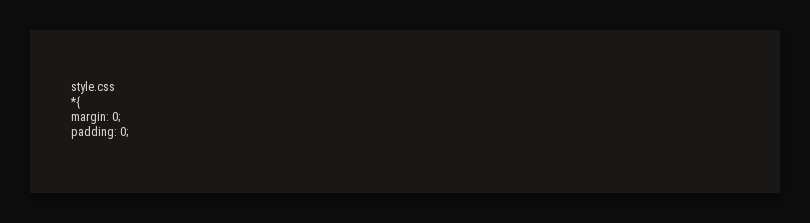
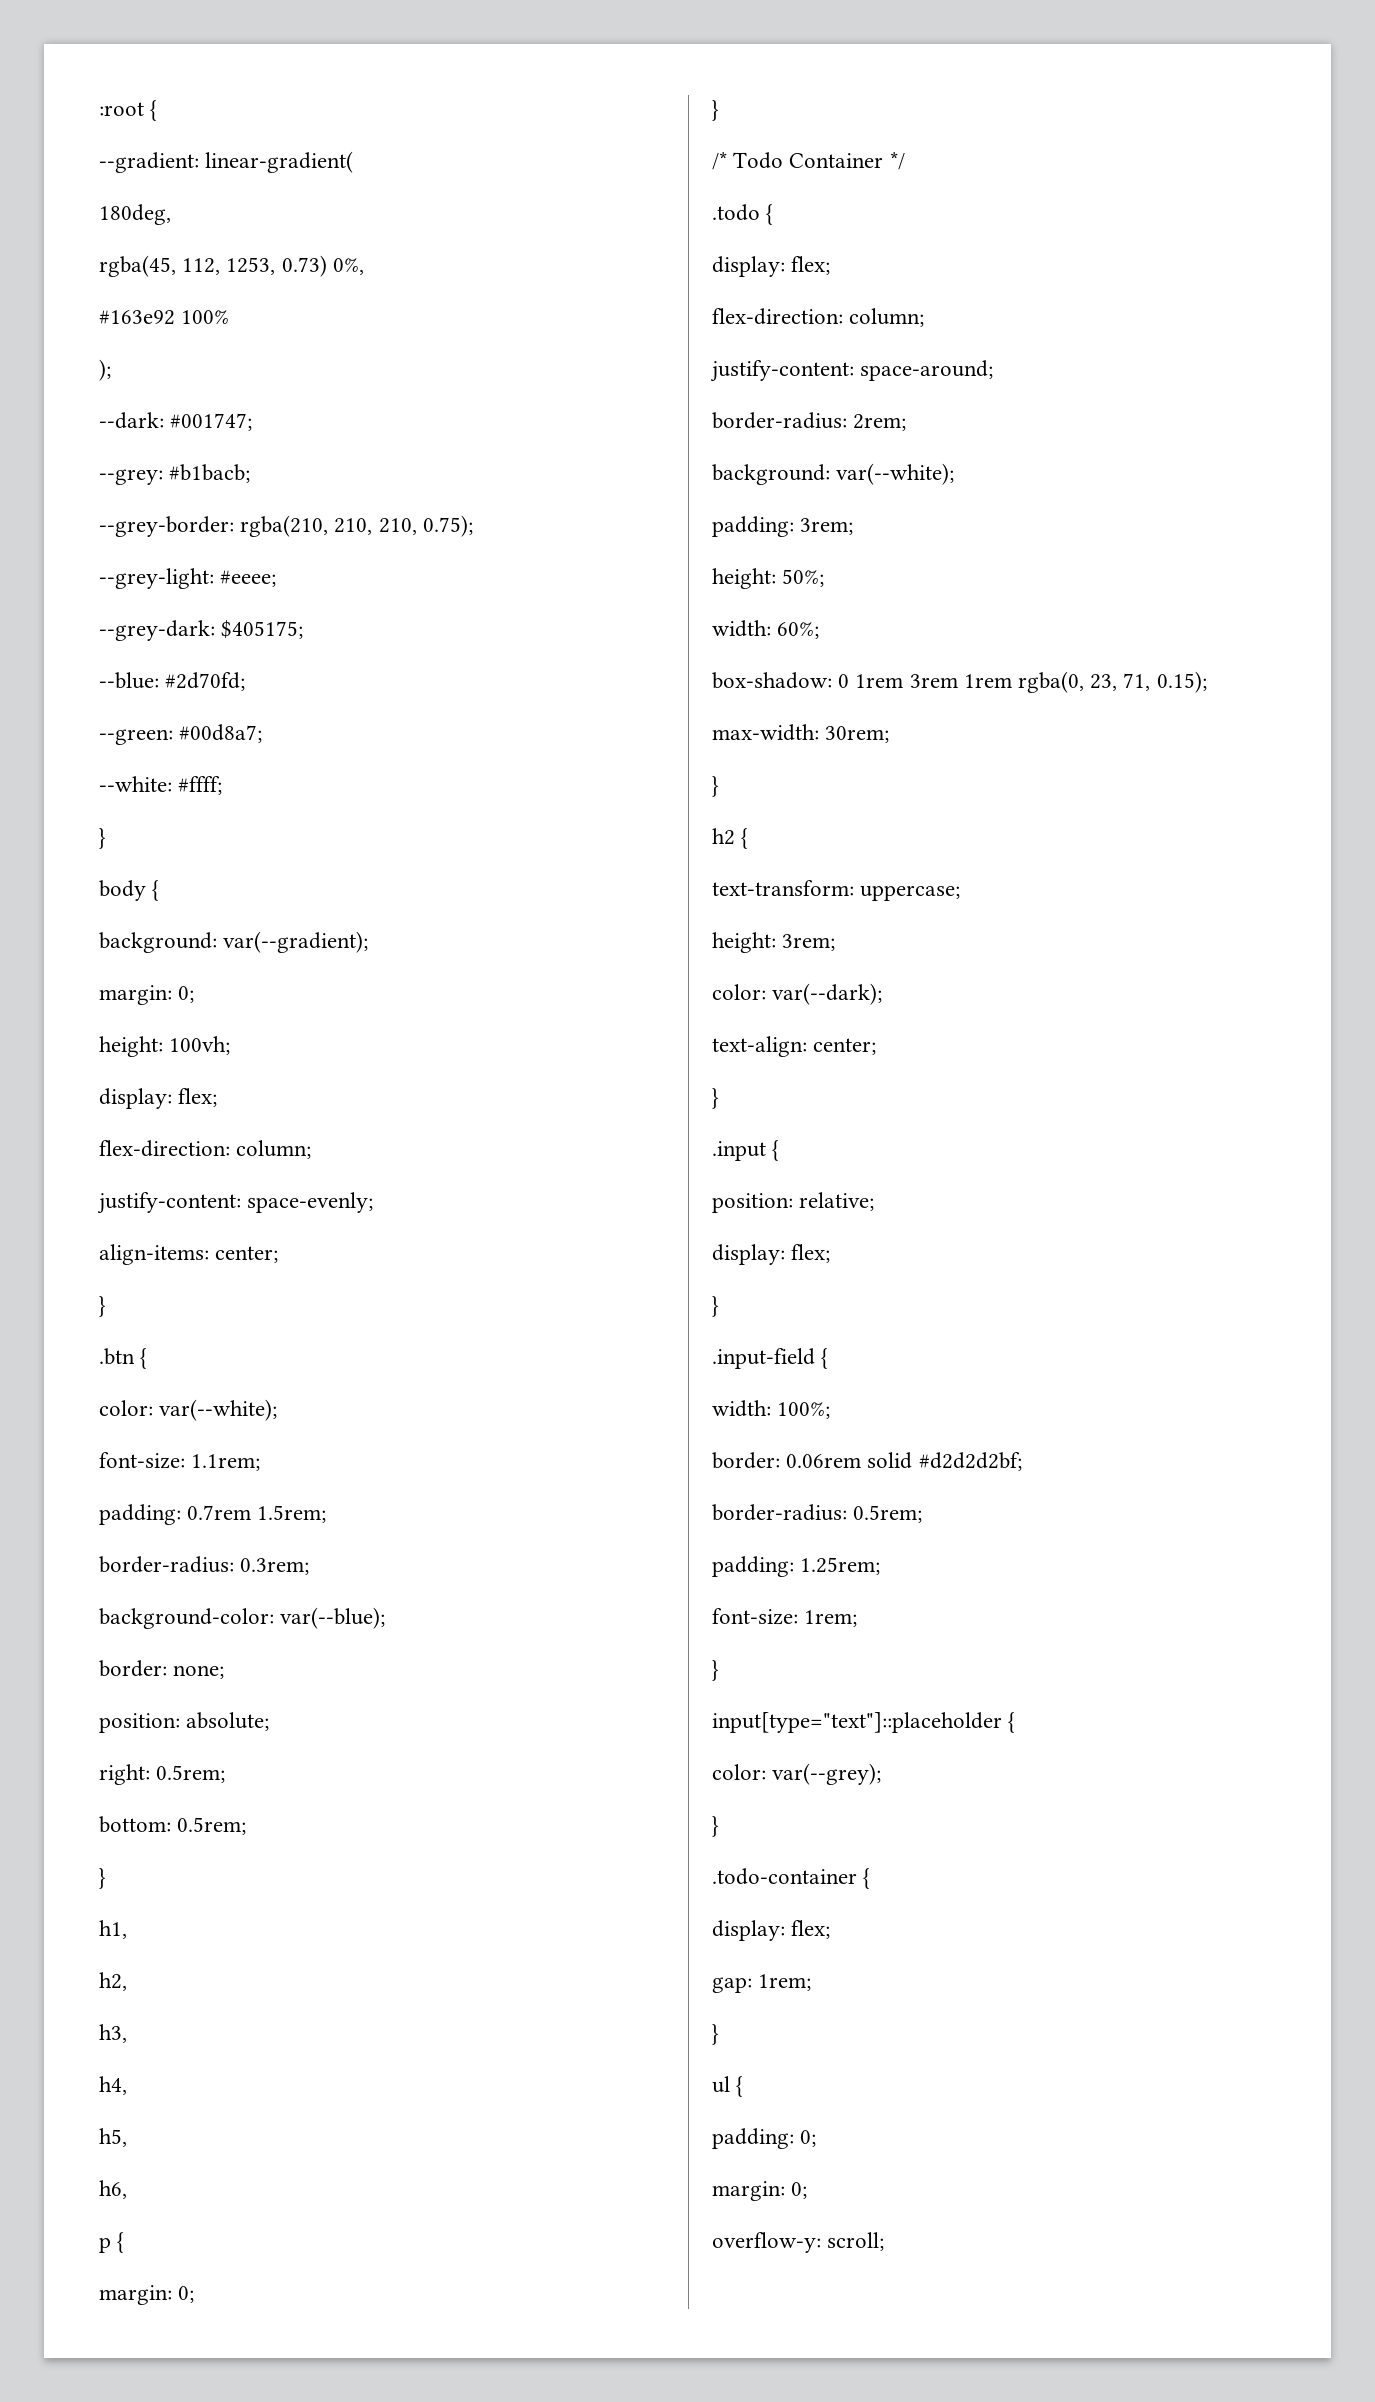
- style.css
- *{
+ :root {
+ --gradient: linear-gradient(
+ 180deg,
+ rgba(45, 112, 1253, 0.73) 0%,
+ #163e92 100%
+ );
+ --dark: #001747;
+ --grey: #b1bacb;
+ --grey-border: rgba(210, 210, 210, 0.75);
+ --grey-light: #eeee;
+ --grey-dark: $405175;
+ --blue: #2d70fd;
+ --green: #00d8a7;
+ --white: #ffff;
+ }
+ body {
+ background: var(--gradient);
  margin: 0;
+ height: 100vh;
+ display: flex;
+ flex-direction: column;
+ justify-content: space-evenly;
+ align-items: center;
+ }
+ .btn {
+ color: var(--white);
+ font-size: 1.1rem;
+ padding: 0.7rem 1.5rem;
+ border-radius: 0.3rem;
+ background-color: var(--blue);
+ border: none;
+ position: absolute;
+ right: 0.5rem;
+ bottom: 0.5rem;
+ }
+ h1,
+ h2,
+ h3,
+ h4,
+ h5,
+ h6,
+ p {
+ margin: 0;
+ }
+ /* Todo Container */
+ .todo {
+ display: flex;
+ flex-direction: column;
+ justify-content: space-around;
+ border-radius: 2rem;
+ background: var(--white);
+ padding: 3rem;
+ height: 50%;
+ width: 60%;
+ box-shadow: 0 1rem 3rem 1rem rgba(0, 23, 71, 0.15);
+ max-width: 30rem;
+ }
+ h2 {
+ text-transform: uppercase;
+ height: 3rem;
+ color: var(--dark);
+ text-align: center;
+ }
+ .input {
+ position: relative;
+ display: flex;
+ }
+ .input-field {
+ width: 100%;
+ border: 0.06rem solid #d2d2d2bf;
+ border-radius: 0.5rem;
+ padding: 1.25rem;
+ font-size: 1rem;
+ }
+ input[type="text"]::placeholder {
+ color: var(--grey);
+ }
+ .todo-container {
+ display: flex;
+ gap: 1rem;
+ }
+ ul {
  padding: 0;
+ margin: 0;
+ overflow-y: scroll;

